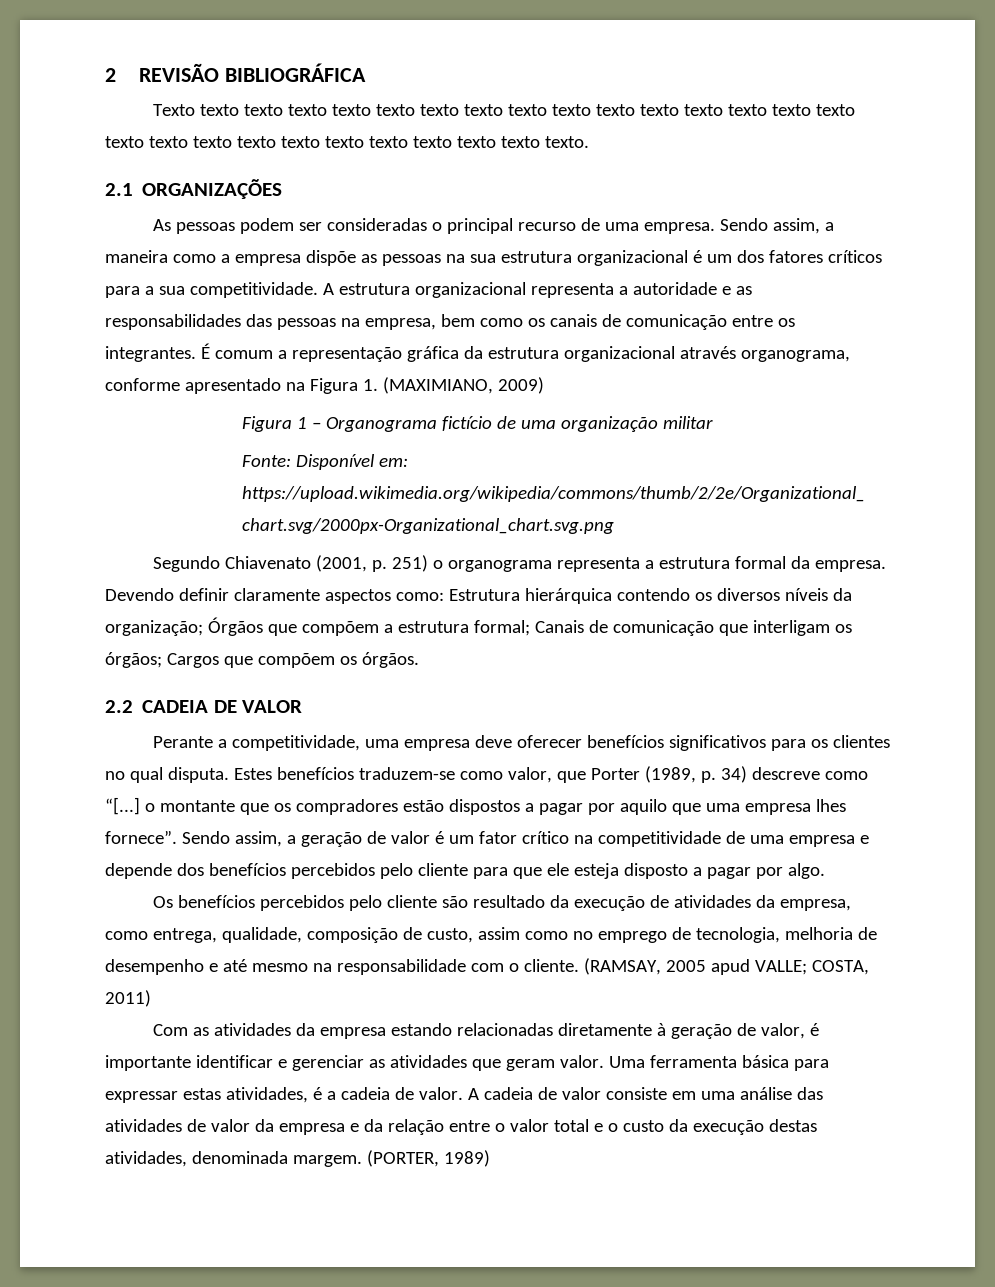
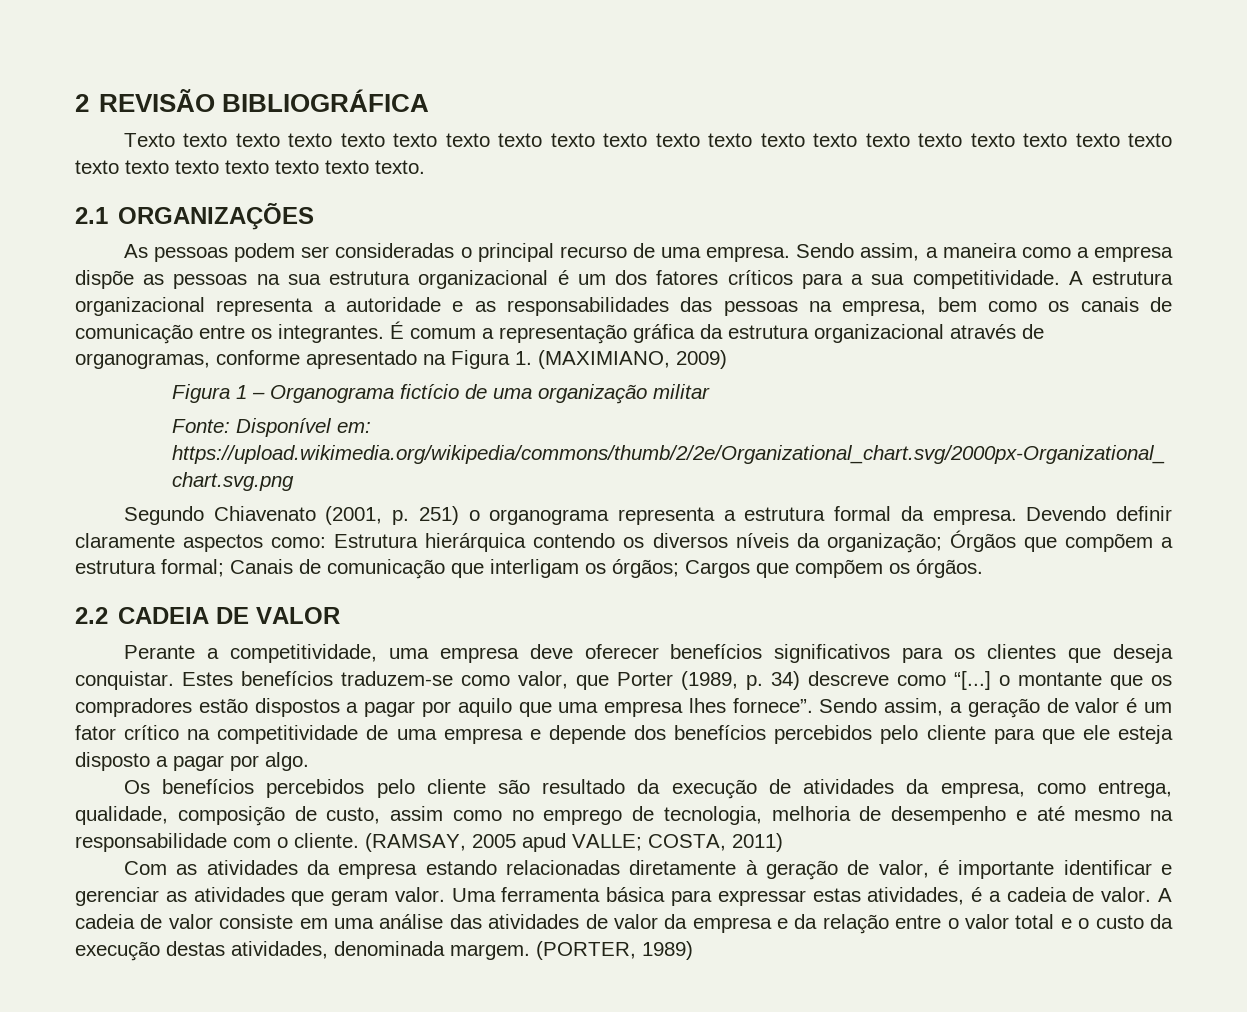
- É comum a representação gráfica da estrutura organizacional através organograma, conforme apresentado na Figura 1. (MAXIMIANO, 2009)
+ É comum a representação gráfica da estrutura organizacional através de organogramas, conforme apresentado na Figura 1. (MAXIMIANO, 2009)
- Perante a competitividade, uma empresa deve oferecer benefícios significativos para os clientes no qual disputa.
+ Perante a competitividade, uma empresa deve oferecer benefícios significativos para os clientes que deseja conquistar.

